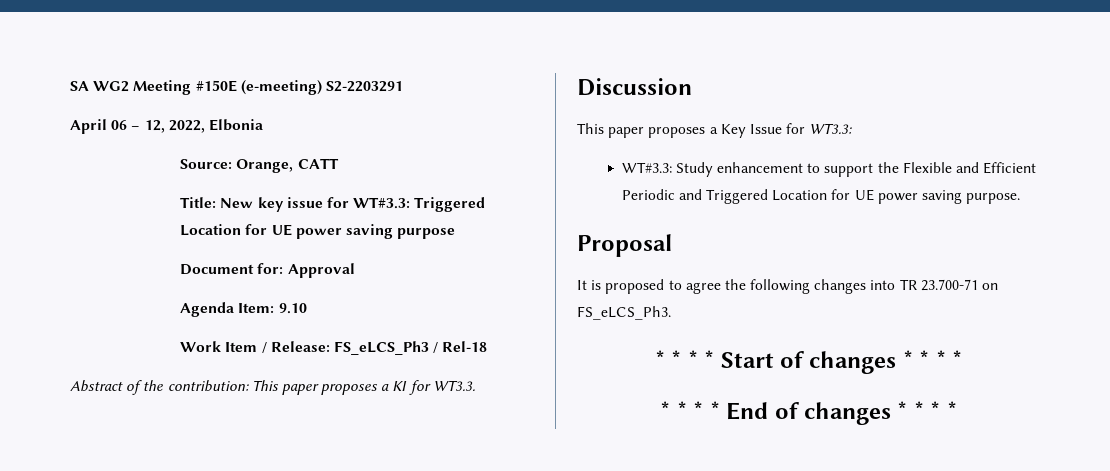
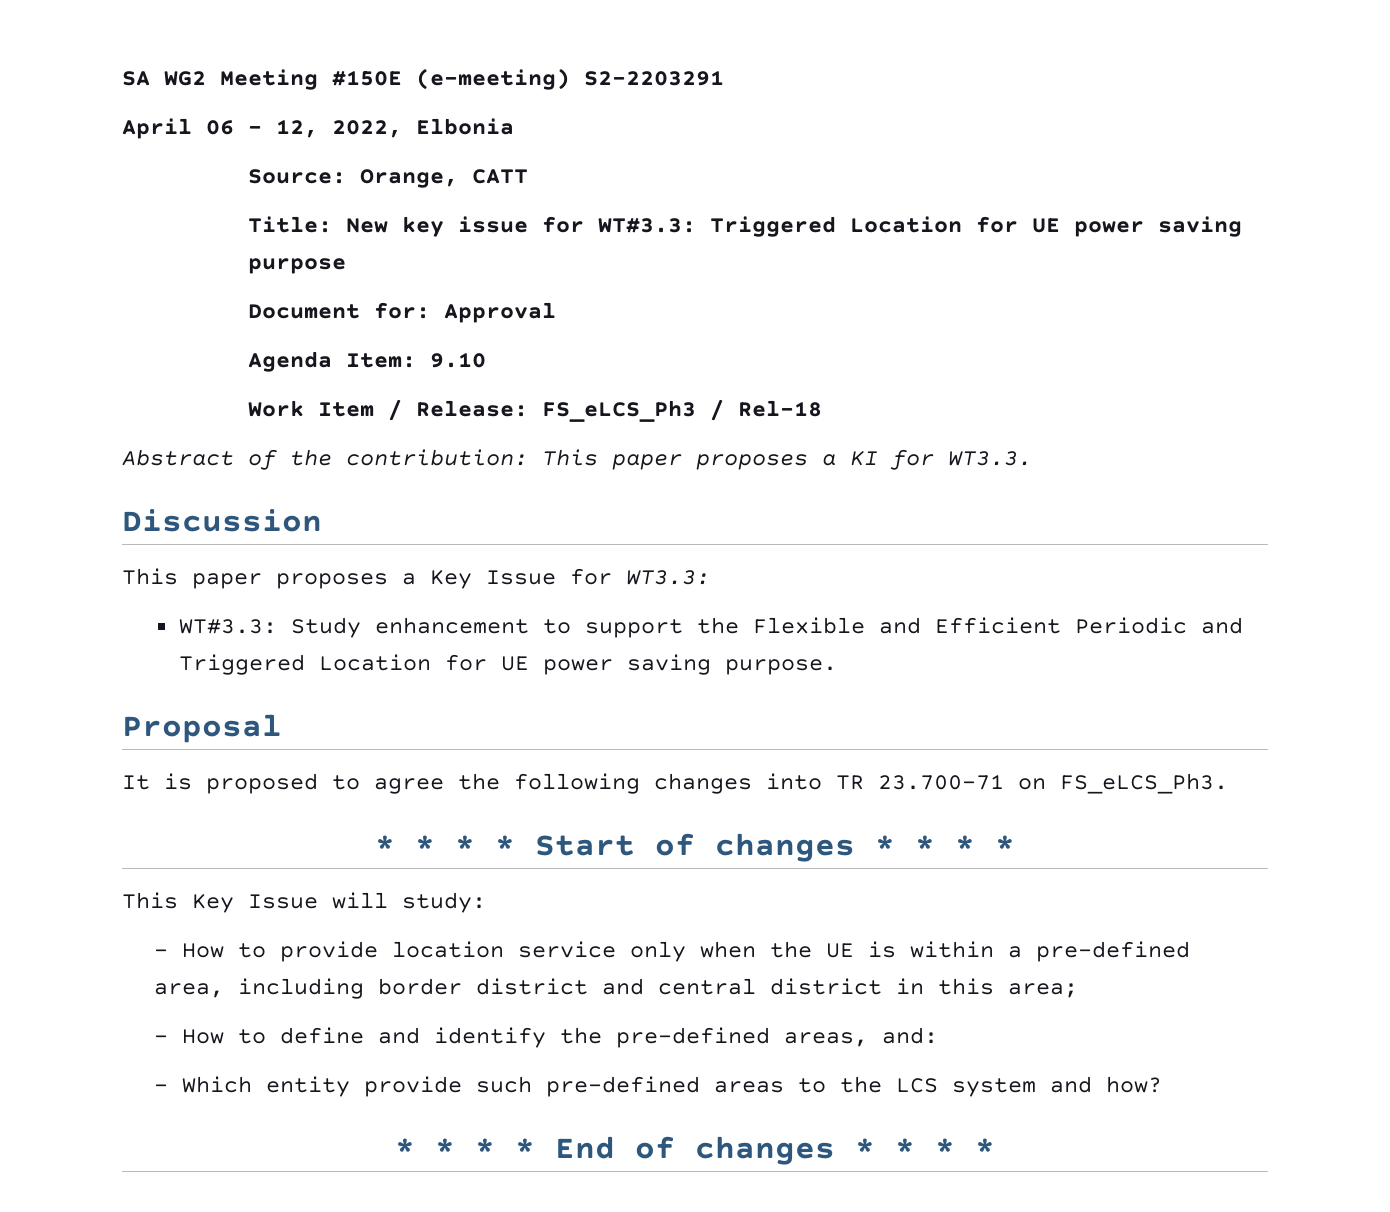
+ This Key Issue will study:
+ - How to provide location service only when the UE is within a pre-defined area, including border district and central district in this area;
+ - How to define and identify the pre-defined areas, and:
+ - Which entity provide such pre-defined areas to the LCS system and how?

